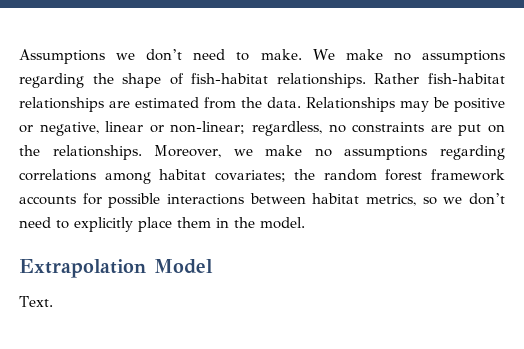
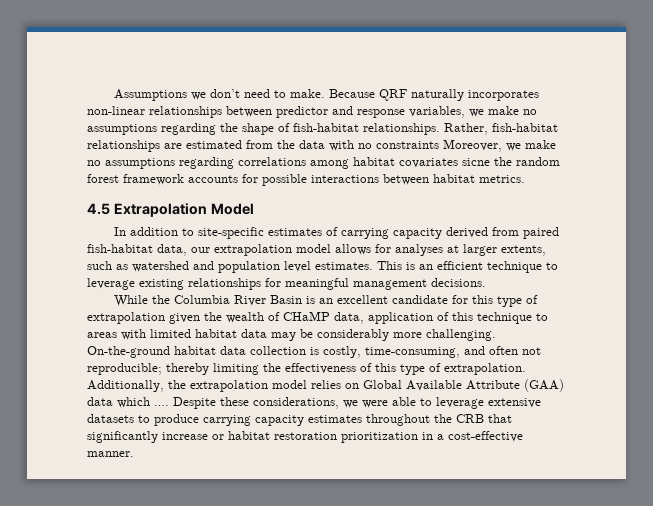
- We make no assumptions regarding the shape of fish-habitat relationships.
+ Because QRF naturally incorporates non-linear relationships between predictor and response variables, we make no assumptions regarding the shape of fish-habitat relationships.
- Rather fish-habitat relationships are estimated from the data. Relationships may be positive or negative, linear or non-linear; regardless, no constraints are put on the relationships. Moreover, we make no assumptions regarding correlations among habitat covariates; the random forest framework accounts for possible interactions between habitat metrics, so we don’t need to explicitly place them in the model.
- Extrapolation Model
- Text.
+ Rather, fish-habitat relationships are estimated from the data with no constraints Moreover, we make no assumptions regarding correlations among habitat covariates sicne the random forest framework accounts for possible interactions between habitat metrics.
+ 4.5 Extrapolation Model
+ In addition to site-specific estimates of carrying capacity derived from paired fish-habitat data, our extrapolation model allows for analyses at larger extents, such as watershed and population level estimates. This is an efficient technique to leverage existing relationships for meaningful management decisions.
+ While the Columbia River Basin is an excellent candidate for this type of extrapolation given the wealth of CHaMP data, application of this technique to areas with limited habitat data may be considerably more challenging. On-the-ground habitat data collection is costly, time-consuming, and often not reproducible; thereby limiting the effectiveness of this type of extrapolation. Additionally, the extrapolation model relies on Global Available Attribute (GAA) data which …. Despite these considerations, we were able to leverage extensive datasets to produce carrying capacity estimates throughout the CRB that significantly increase or habitat restoration prioritization in a cost-effective manner.

